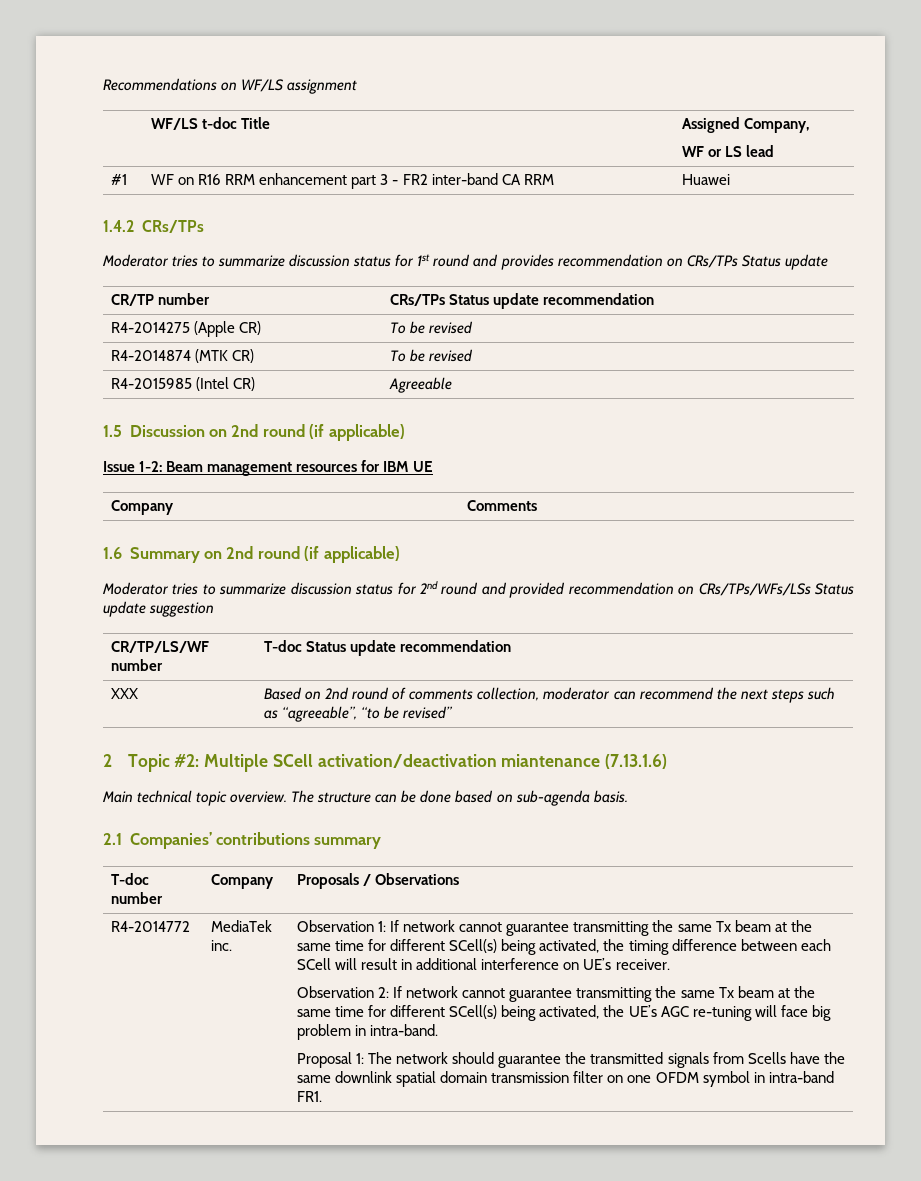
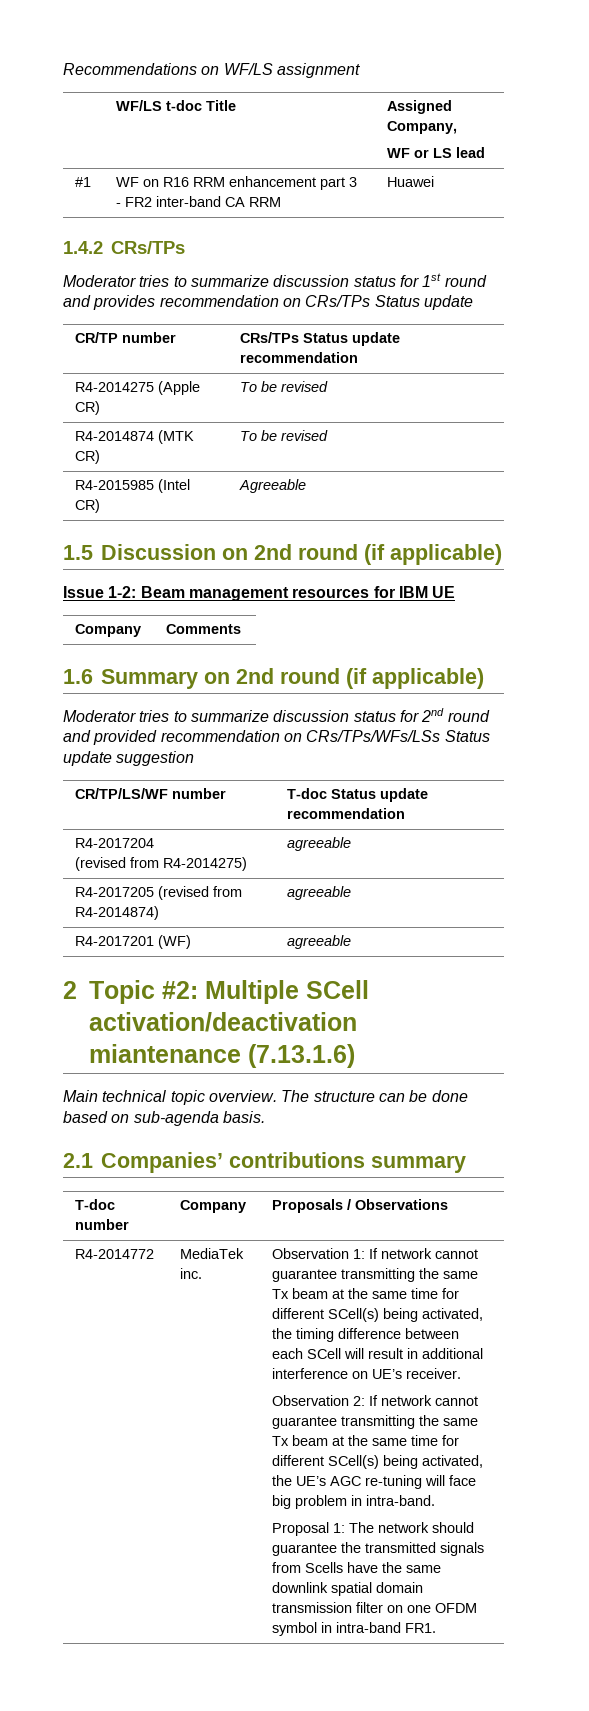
- XXX | Based on 2nd round of comments collection, moderator can recommend the next steps such as “agreeable”, “to be revised”
+ R4-2017204
+ (revised from R4-2014275) | agreeable
+ R4-2017205 (revised from R4-2014874) | agreeable
+ R4-2017201 (WF) | agreeable

